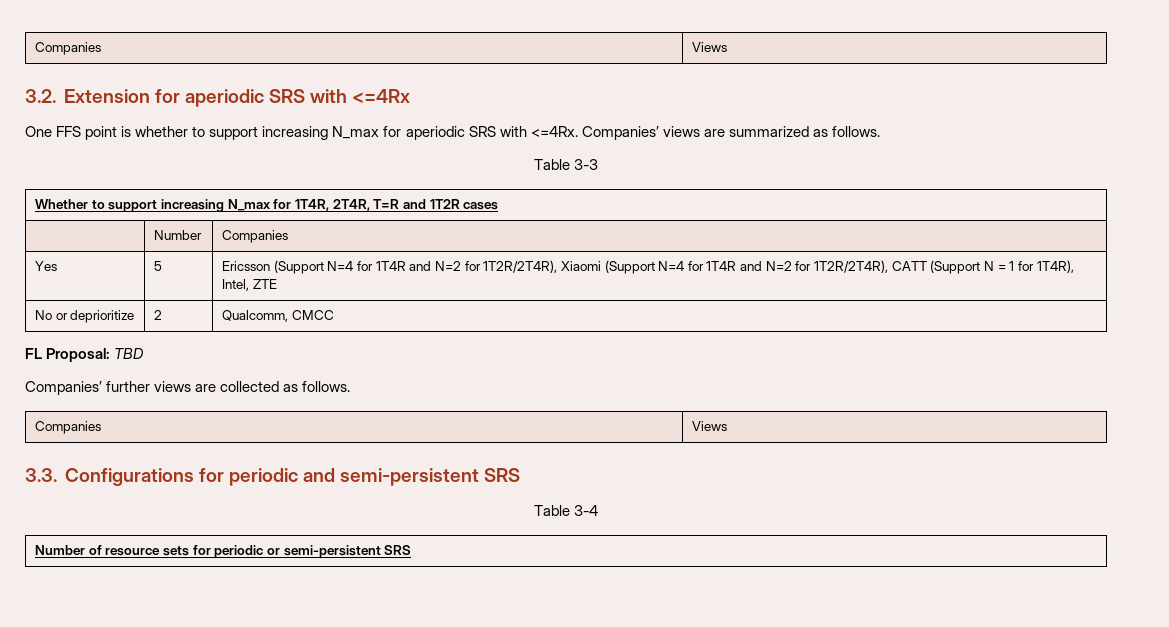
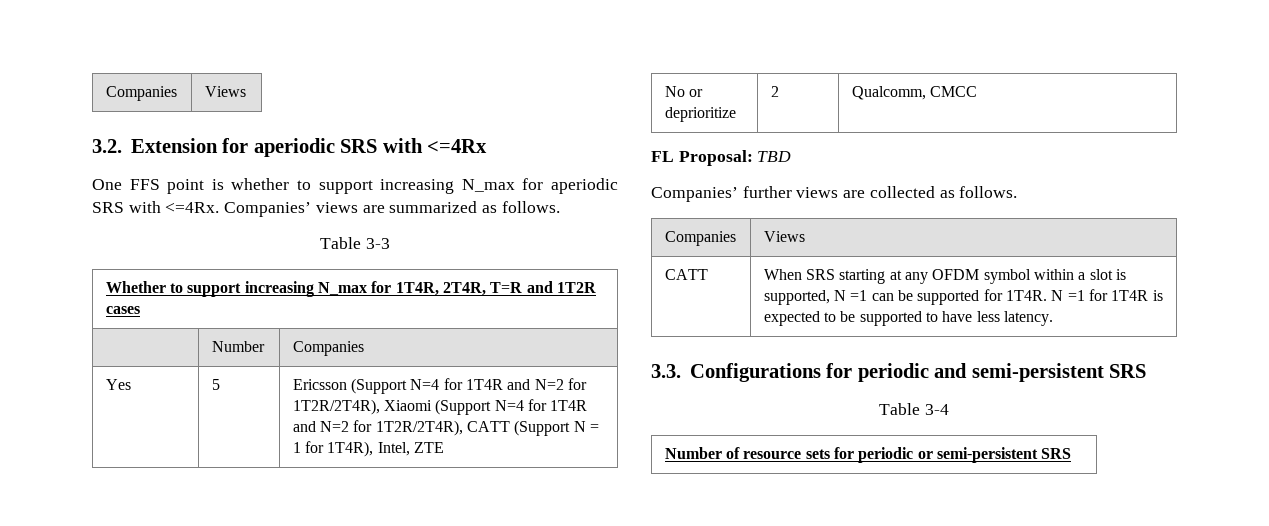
+ CATT | When SRS starting at any OFDM symbol within a slot is supported, N =1 can be supported for 1T4R. N =1 for 1T4R is expected to be supported to have less latency.

